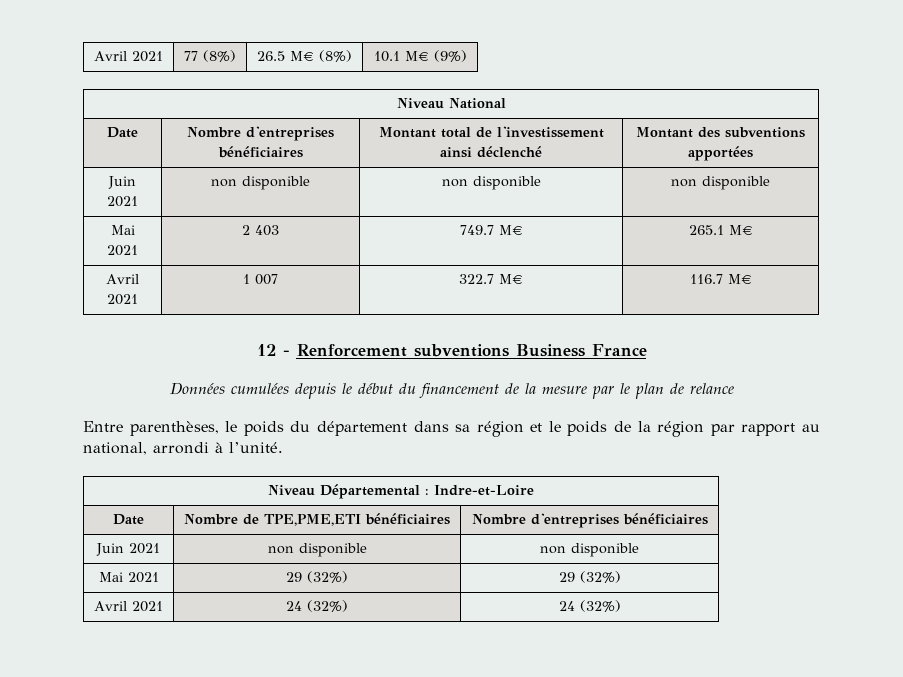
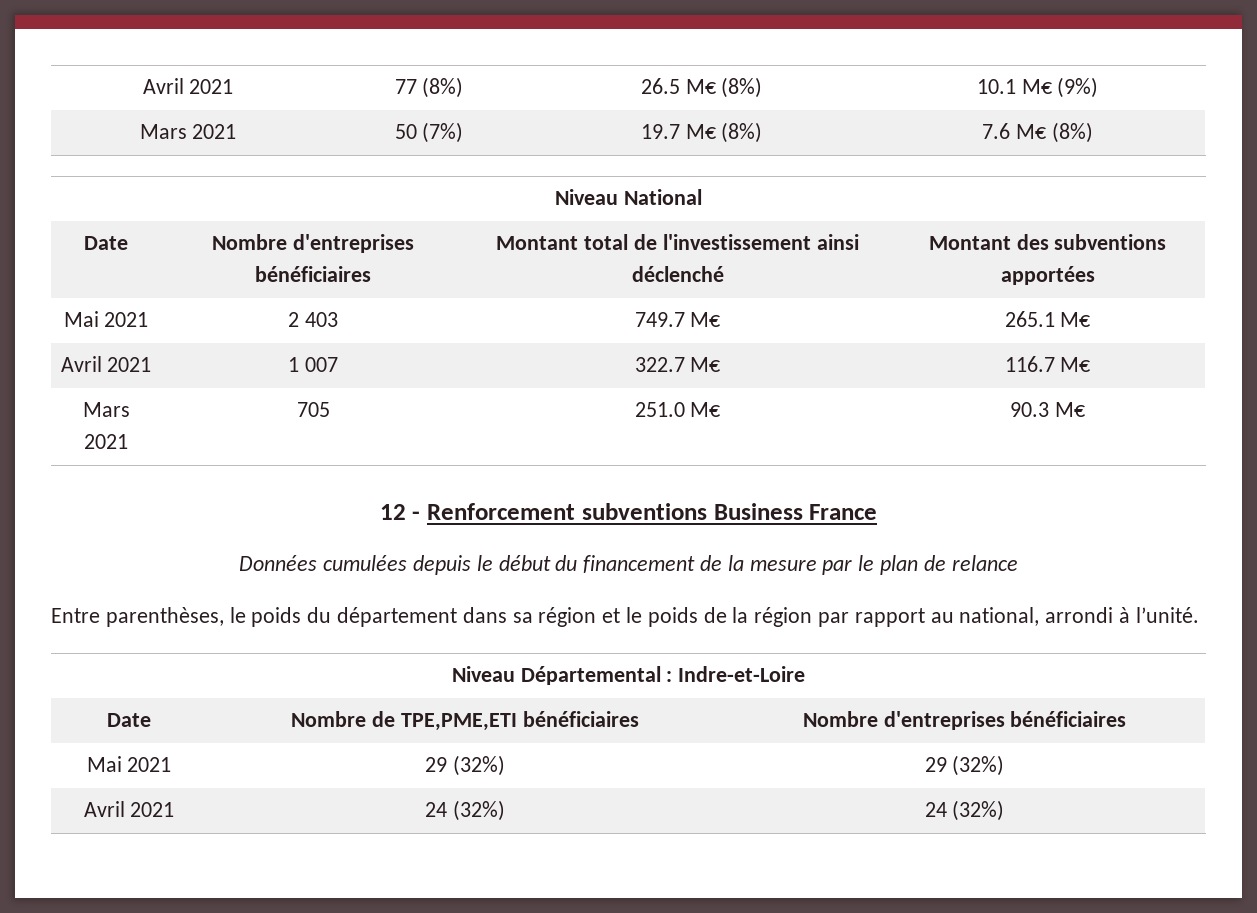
+ Mars 2021 | 50 (7%) | 19.7 M€ (8%) | 7.6 M€ (8%)
- Juin 2021 | non disponible | non disponible | non disponible
+ Mars 2021 | 705 | 251.0 M€ | 90.3 M€
  Date | Nombre de TPE,PME,ETI bénéficiaires | Nombre d'entreprises bénéficiaires
- Juin 2021 | non disponible | non disponible

